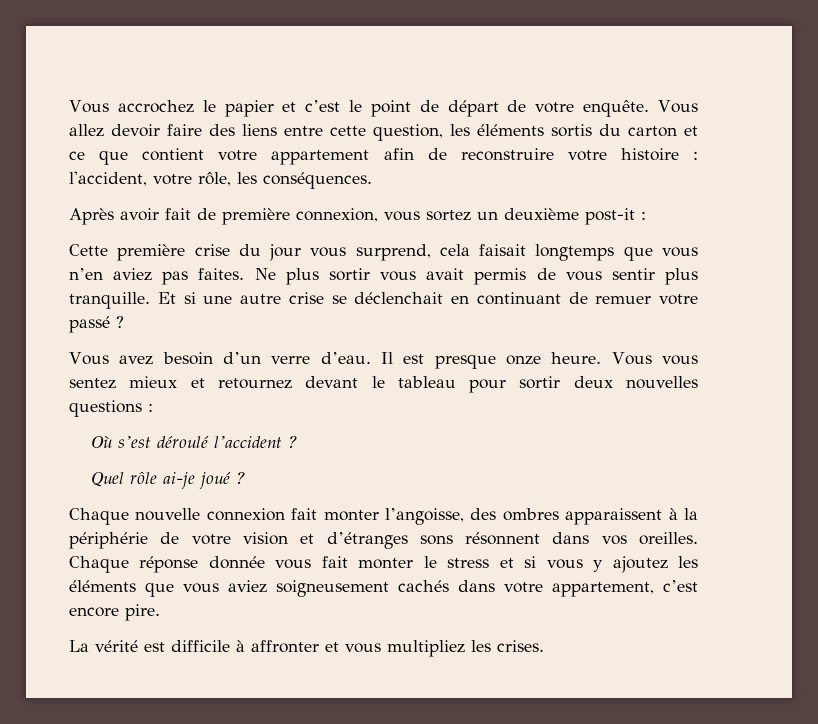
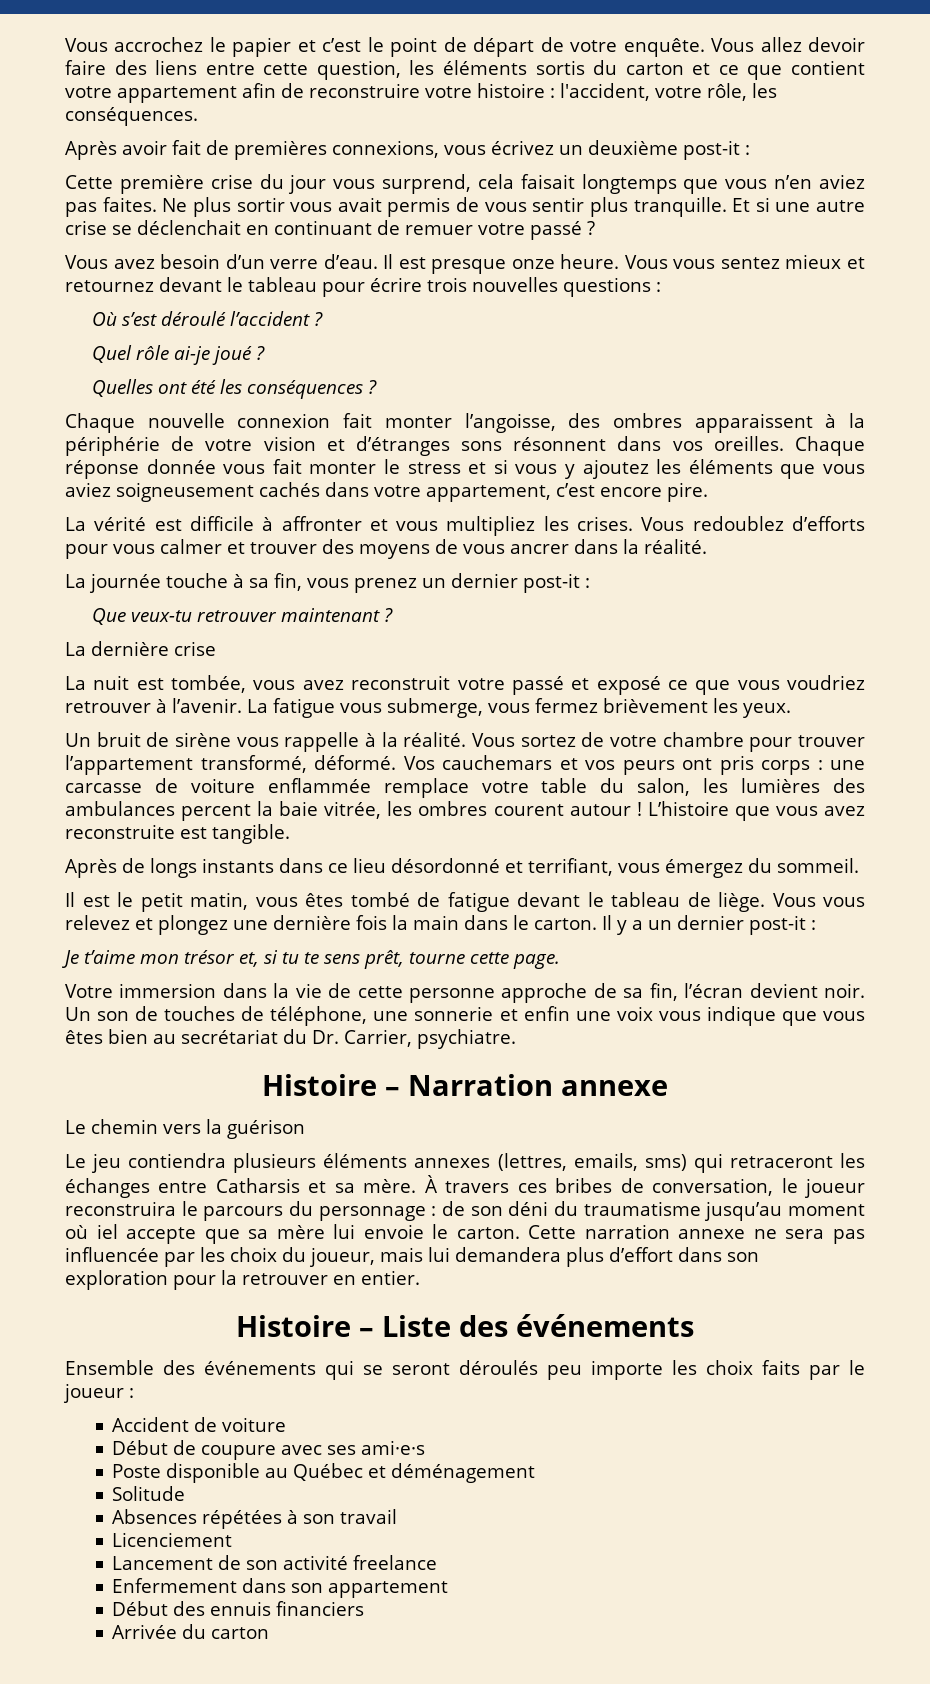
- Après avoir fait de première connexion, vous sortez un deuxième post-it :
+ Après avoir fait de premières connexions, vous écrivez un deuxième post-it :
- Vous vous sentez mieux et retournez devant le tableau pour sortir deux nouvelles questions :
+ Vous vous sentez mieux et retournez devant le tableau pour écrire trois nouvelles questions :
+ Quelles ont été les conséquences ?
+ Vous redoublez d’efforts pour vous calmer et trouver des moyens de vous ancrer dans la réalité.
+ La journée touche à sa fin, vous prenez un dernier post-it :
+ Que veux-tu retrouver maintenant ?
+ La dernière crise
+ La nuit est tombée, vous avez reconstruit votre passé et exposé ce que vous voudriez retrouver à l’avenir. La fatigue vous submerge, vous fermez brièvement les yeux.
+ Un bruit de sirène vous rappelle à la réalité. Vous sortez de votre chambre pour trouver l’appartement transformé, déformé. Vos cauchemars et vos peurs ont pris corps : une carcasse de voiture enflammée remplace votre table du salon, les lumières des ambulances percent la baie vitrée, les ombres courent autour ! L’histoire que vous avez reconstruite est tangible.
+ Après de longs instants dans ce lieu désordonné et terrifiant, vous émergez du sommeil.
+ Il est le petit matin, vous êtes tombé de fatigue devant le tableau de liège. Vous vous relevez et plongez une dernière fois la main dans le carton. Il y a un dernier post-it :
+ Je t’aime mon trésor et, si tu te sens prêt, tourne cette page.
+ Votre immersion dans la vie de cette personne approche de sa fin, l’écran devient noir. Un son de touches de téléphone, une sonnerie et enfin une voix vous indique que vous êtes bien au secrétariat du Dr. Carrier, psychiatre.
+ Histoire – Narration annexe
+ Le chemin vers la guérison
+ Le jeu contiendra plusieurs éléments annexes (lettres, emails, sms) qui retraceront les échanges entre Catharsis et sa mère. À travers ces bribes de conversation, le joueur reconstruira le parcours du personnage : de son déni du traumatisme jusqu’au moment où iel accepte que sa mère lui envoie le carton. Cette narration annexe ne sera pas influencée par les choix du joueur, mais lui demandera plus d’effort dans son exploration pour la retrouver en entier.
+ Histoire – Liste des événements
+ Ensemble des événements qui se seront déroulés peu importe les choix faits par le joueur :
+ Accident de voiture
+ Début de coupure avec ses ami·e·s
+ Poste disponible au Québec et déménagement
+ Solitude
+ Absences répétées à son travail
+ Licenciement
+ Lancement de son activité freelance
+ Enfermement dans son appartement
+ Début des ennuis financiers
+ Arrivée du carton

